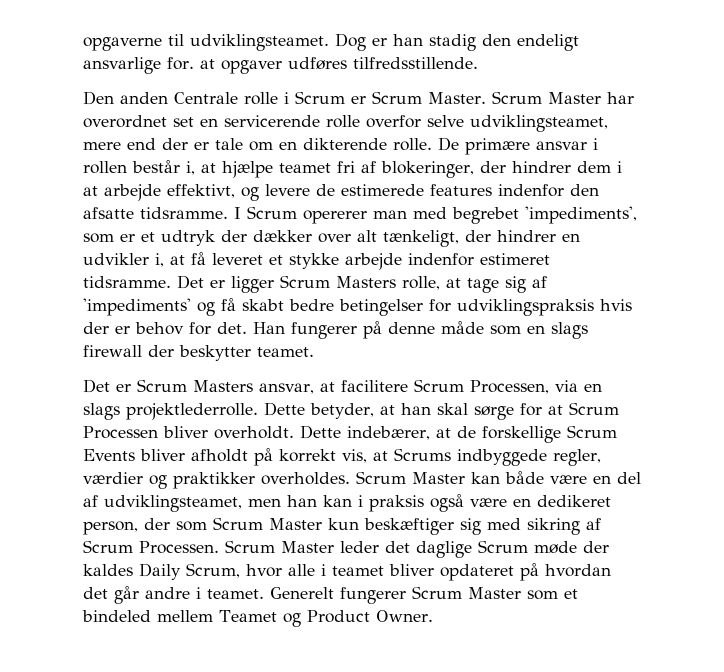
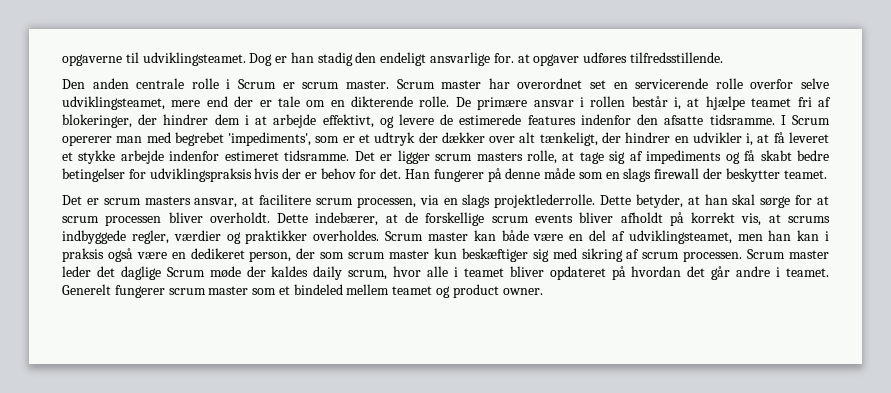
- Den anden Centrale rolle i Scrum er Scrum Master. Scrum Master har overordnet set en servicerende rolle overfor selve udviklingsteamet, mere end der er tale om en dikterende rolle.
+ Den anden centrale rolle i Scrum er scrum master. Scrum master har overordnet set en servicerende rolle overfor selve udviklingsteamet, mere end der er tale om en dikterende rolle.
- Det er ligger Scrum Masters rolle, at tage sig af 'impediments' og få skabt bedre betingelser for udviklingspraksis hvis der er behov for det.
+ Det er ligger scrum masters rolle, at tage sig af impediments og få skabt bedre betingelser for udviklingspraksis hvis der er behov for det.
- Det er Scrum Masters ansvar, at facilitere Scrum Processen, via en slags projektlederrolle.
+ Det er scrum masters ansvar, at facilitere scrum processen, via en slags projektlederrolle.
- Dette betyder, at han skal sørge for at Scrum Processen bliver overholdt.
+ Dette betyder, at han skal sørge for at scrum processen bliver overholdt.
- Dette indebærer, at de forskellige Scrum Events bliver afholdt på korrekt vis, at Scrums indbyggede regler, værdier og praktikker overholdes.
+ Dette indebærer, at de forskellige scrum events bliver afholdt på korrekt vis, at scrums indbyggede regler, værdier og praktikker overholdes.
- Scrum Master kan både være en del af udviklingsteamet, men han kan i praksis også være en dedikeret person, der som Scrum Master kun beskæftiger sig med sikring af Scrum Processen. Scrum Master leder det daglige Scrum møde der kaldes Daily Scrum, hvor alle i teamet bliver opdateret på hvordan det går andre i teamet.
+ Scrum master kan både være en del af udviklingsteamet, men han kan i praksis også være en dedikeret person, der som scrum master kun beskæftiger sig med sikring af scrum processen. Scrum master leder det daglige Scrum møde der kaldes daily scrum, hvor alle i teamet bliver opdateret på hvordan det går andre i teamet.
- Generelt fungerer Scrum Master som et bindeled mellem Teamet og Product Owner.
+ Generelt fungerer scrum master som et bindeled mellem teamet og product owner.

